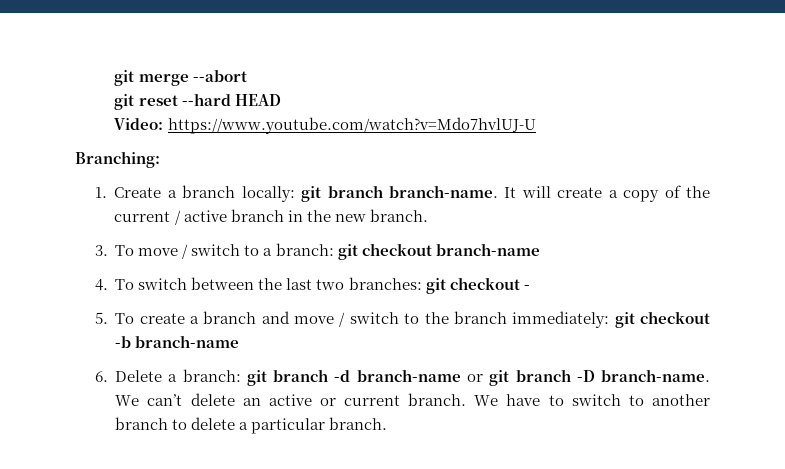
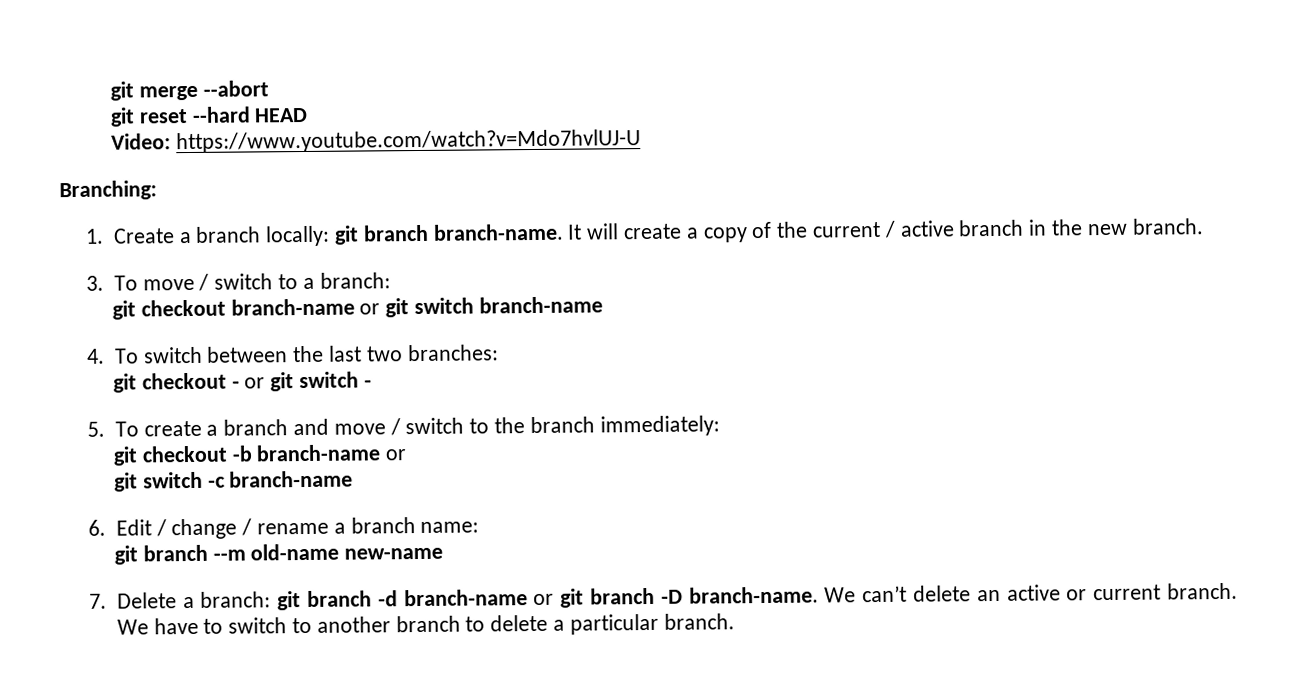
- 3. To move / switch to a branch: git checkout branch-name
+ 3. To move / switch to a branch:
+ git checkout branch-name or git switch branch-name
- 4. To switch between the last two branches: git checkout -
+ 4. To switch between the last two branches:
+ git checkout - or git switch -
- 5. To create a branch and move / switch to the branch immediately: git checkout -b branch-name
- 6. Delete a branch: git branch -d branch-name or git branch -D branch-name.
+ 5. To create a branch and move / switch to the branch immediately:
+ git checkout -b branch-name or
+ git switch -c branch-name
+ 6. Edit / change / rename a branch name:
+ git branch --m old-name new-name
+ 7. Delete a branch: git branch -d branch-name or git branch -D branch-name.

